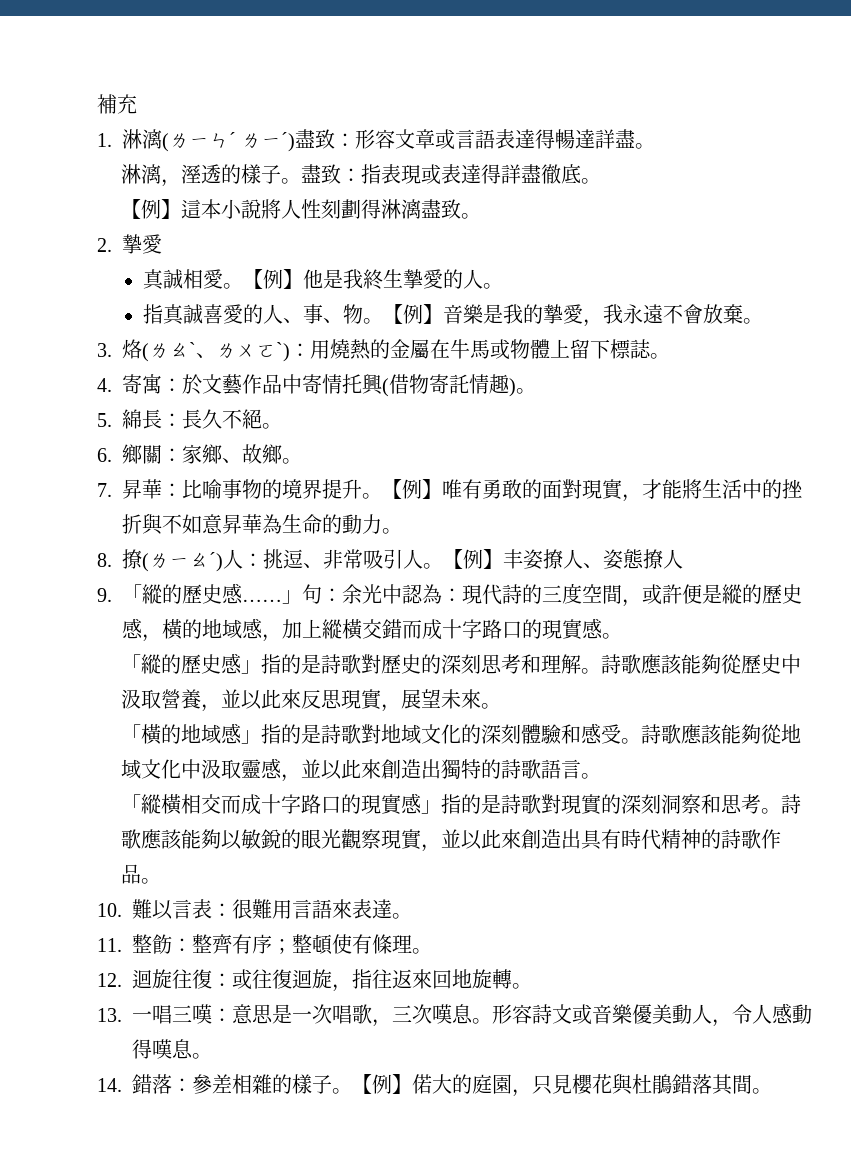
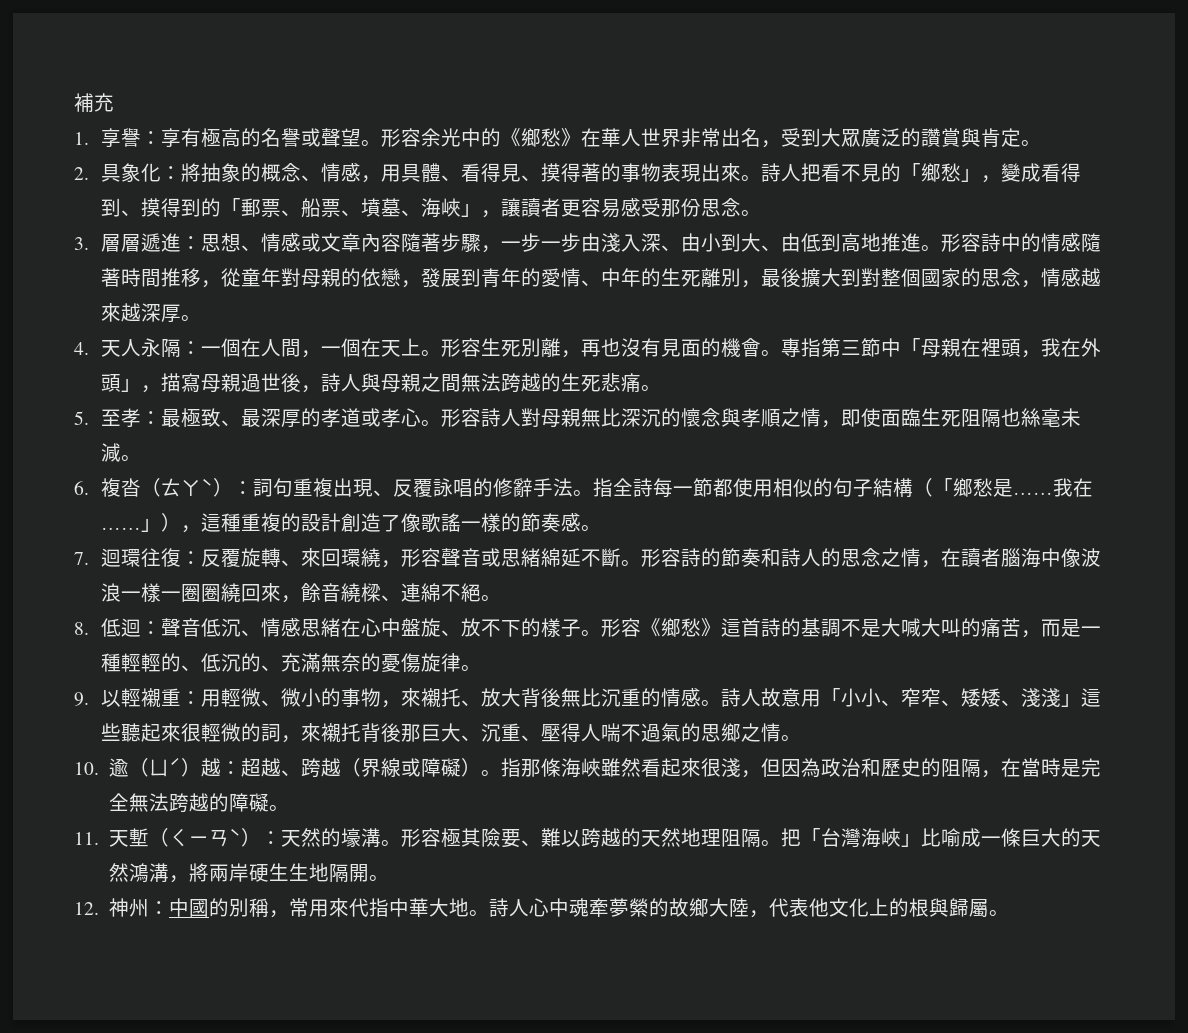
- 1.淋漓(ㄌㄧㄣˊ ㄌㄧˊ)盡致：形容文章或言語表達得暢達詳盡。
- 淋漓，溼透的樣子。盡致：指表現或表達得詳盡徹底。
- 【例】這本小說將人性刻劃得淋漓盡致。
- 2.摯愛
- 真誠相愛。【例】他是我終生摯愛的人。
- 指真誠喜愛的人、事、物。【例】音樂是我的摯愛，我永遠不會放棄。
- 3.烙(ㄌㄠˋ、ㄌㄨㄛˋ)：用燒熱的金屬在牛馬或物體上留下標誌。
- 4.寄寓：於文藝作品中寄情托興(借物寄託情趣)。
- 5.綿長：長久不絕。
- 6.鄉關：家鄉、故鄉。
- 7.昇華：比喻事物的境界提升。【例】唯有勇敢的面對現實，才能將生活中的挫折與不如意昇華為生命的動力。
- 8.撩(ㄌㄧㄠˊ)人：挑逗、非常吸引人。【例】丰姿撩人、姿態撩人
- 9.「縱的歷史感……」句：余光中認為：現代詩的三度空間，或許便是縱的歷史感，橫的地域感，加上縱橫交錯而成十字路口的現實感。
- 「縱的歷史感」指的是詩歌對歷史的深刻思考和理解。詩歌應該能夠從歷史中汲取營養，並以此來反思現實，展望未來。
- 「橫的地域感」指的是詩歌對地域文化的深刻體驗和感受。詩歌應該能夠從地域文化中汲取靈感，並以此來創造出獨特的詩歌語言。
- 「縱橫相交而成十字路口的現實感」指的是詩歌對現實的深刻洞察和思考。詩歌應該能夠以敏銳的眼光觀察現實，並以此來創造出具有時代精神的詩歌作品。
- 10.難以言表：很難用言語來表達。
- 11.整飭：整齊有序；整頓使有條理。
- 12.迴旋往復：或往復迴旋，指往返來回地旋轉。
- 13.一唱三嘆：意思是一次唱歌，三次嘆息。形容詩文或音樂優美動人，令人感動得嘆息。
- 14.錯落：參差相雜的樣子。【例】偌大的庭園，只見櫻花與杜鵑錯落其間。
+ 1.享譽：享有極高的名譽或聲望。形容余光中的《鄉愁》在華人世界非常出名，受到大眾廣泛的讚賞與肯定。
+ 2.具象化：將抽象的概念、情感，用具體、看得見、摸得著的事物表現出來。詩人把看不見的「鄉愁」，變成看得到、摸得到的「郵票、船票、墳墓、海峽」，讓讀者更容易感受那份思念。
+ 3.層層遞進：思想、情感或文章內容隨著步驟，一步一步由淺入深、由小到大、由低到高地推進。形容詩中的情感隨著時間推移，從童年對母親的依戀，發展到青年的愛情、中年的生死離別，最後擴大到對整個國家的思念，情感越來越深厚。
+ 4.天人永隔：一個在人間，一個在天上。形容生死別離，再也沒有見面的機會。專指第三節中「母親在裡頭，我在外頭」，描寫母親過世後，詩人與母親之間無法跨越的生死悲痛。
+ 5.至孝：最極致、最深厚的孝道或孝心。形容詩人對母親無比深沉的懷念與孝順之情，即使面臨生死阻隔也絲毫未減。
+ 6.複沓（ㄊㄚˋ）：詞句重複出現、反覆詠唱的修辭手法。指全詩每一節都使用相似的句子結構（「鄉愁是……我在……」），這種重複的設計創造了像歌謠一樣的節奏感。
+ 7.迴環往復：反覆旋轉、來回環繞，形容聲音或思緒綿延不斷。形容詩的節奏和詩人的思念之情，在讀者腦海中像波浪一樣一圈圈繞回來，餘音繞樑、連綿不絕。
+ 8.低迴：聲音低沉、情感思緒在心中盤旋、放不下的樣子。形容《鄉愁》這首詩的基調不是大喊大叫的痛苦，而是一種輕輕的、低沉的、充滿無奈的憂傷旋律。
+ 9.以輕襯重：用輕微、微小的事物，來襯托、放大背後無比沉重的情感。詩人故意用「小小、窄窄、矮矮、淺淺」這些聽起來很輕微的詞，來襯托背後那巨大、沉重、壓得人喘不過氣的思鄉之情。
+ 10.逾（ㄩˊ）越：超越、跨越（界線或障礙）。指那條海峽雖然看起來很淺，但因為政治和歷史的阻隔，在當時是完全無法跨越的障礙。
+ 11.天塹（ㄑㄧㄢˋ）：天然的壕溝。形容極其險要、難以跨越的天然地理阻隔。把「台灣海峽」比喻成一條巨大的天然鴻溝，將兩岸硬生生地隔開。
+ 12.神州：中國的別稱，常用來代指中華大地。詩人心中魂牽夢縈的故鄉大陸，代表他文化上的根與歸屬。

